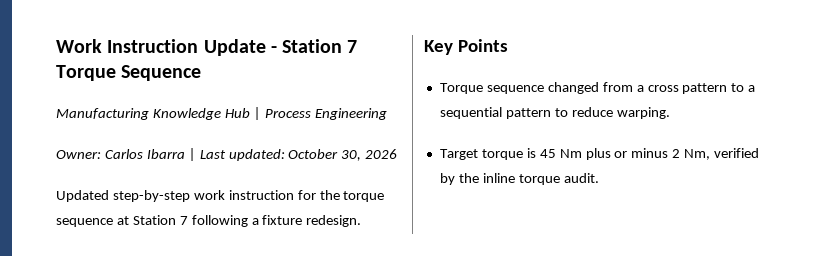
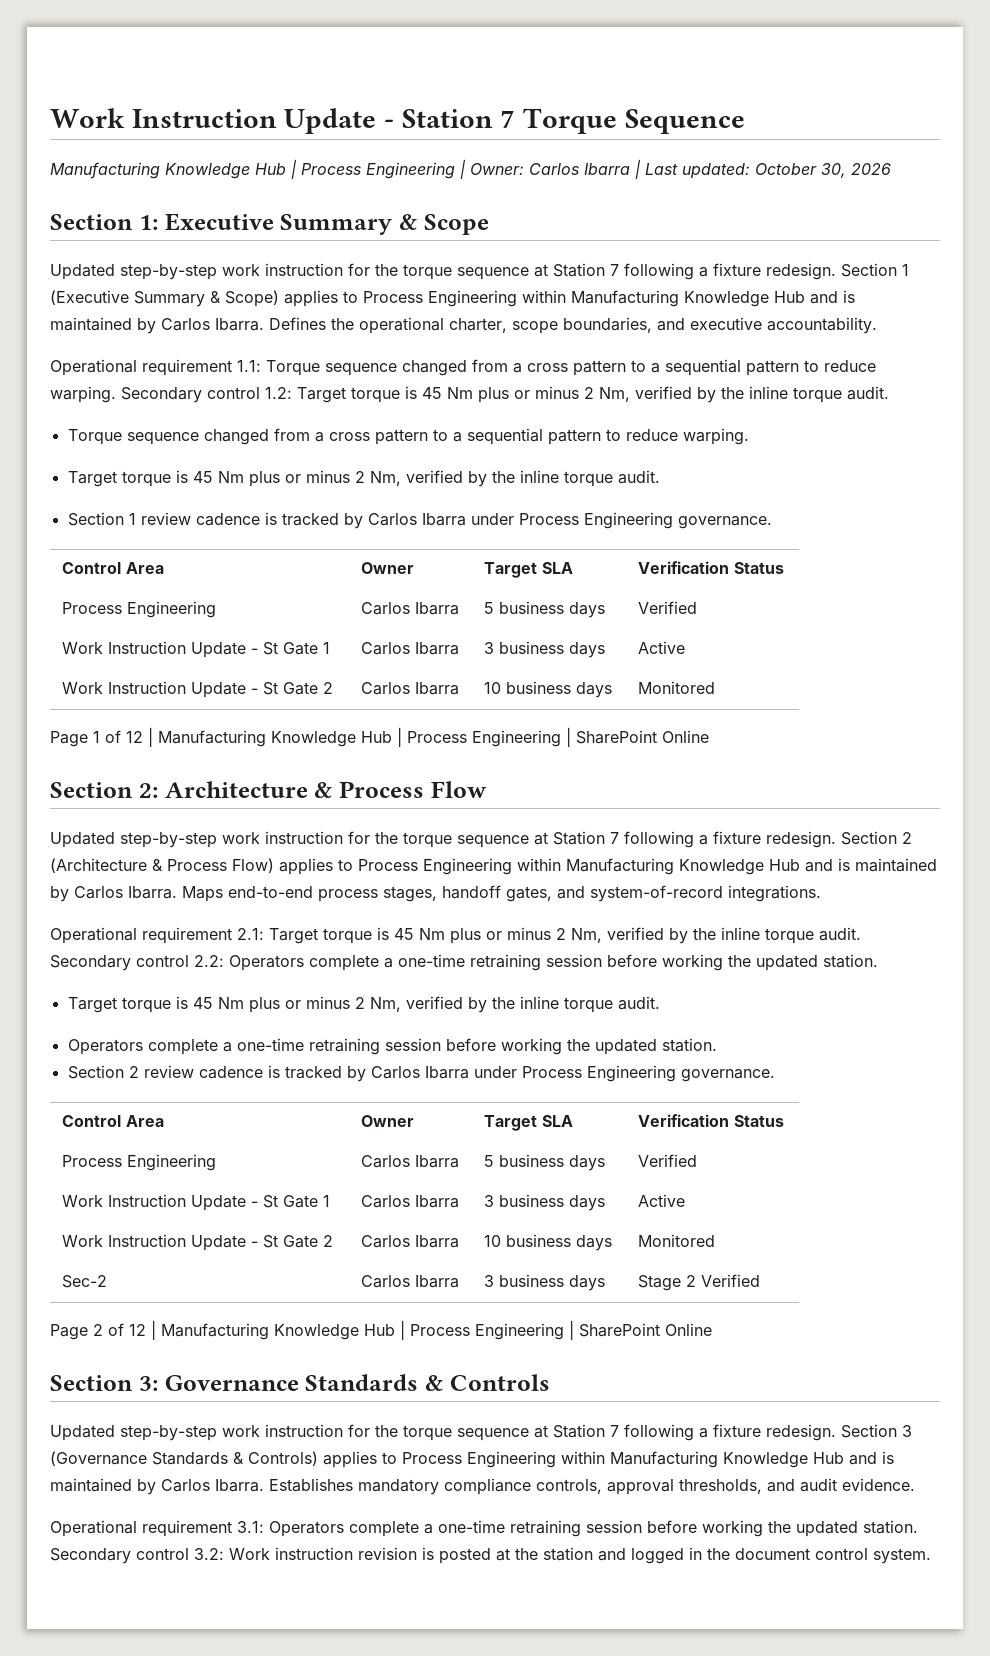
- Manufacturing Knowledge Hub | Process Engineering
- Owner: Carlos Ibarra | Last updated: October 30, 2026
+ Manufacturing Knowledge Hub | Process Engineering | Owner: Carlos Ibarra | Last updated: October 30, 2026
+ Section 1: Executive Summary & Scope
- Updated step-by-step work instruction for the torque sequence at Station 7 following a fixture redesign.
- Key Points
+ Updated step-by-step work instruction for the torque sequence at Station 7 following a fixture redesign. Section 1 (Executive Summary & Scope) applies to Process Engineering within Manufacturing Knowledge Hub and is maintained by Carlos Ibarra. Defines the operational charter, scope boundaries, and executive accountability.
+ Operational requirement 1.1: Torque sequence changed from a cross pattern to a sequential pattern to reduce warping. Secondary control 1.2: Target torque is 45 Nm plus or minus 2 Nm, verified by the inline torque audit.
+ Section 1 review cadence is tracked by Carlos Ibarra under Process Engineering governance.
+ Control Area | Owner | Target SLA | Verification Status
+ Process Engineering | Carlos Ibarra | 5 business days | Verified
+ Work Instruction Update - St Gate 1 | Carlos Ibarra | 3 business days | Active
+ Work Instruction Update - St Gate 2 | Carlos Ibarra | 10 business days | Monitored
+ Page 1 of 12 | Manufacturing Knowledge Hub | Process Engineering | SharePoint Online
+ Section 2: Architecture & Process Flow
+ Updated step-by-step work instruction for the torque sequence at Station 7 following a fixture redesign. Section 2 (Architecture & Process Flow) applies to Process Engineering within Manufacturing Knowledge Hub and is maintained by Carlos Ibarra. Maps end-to-end process stages, handoff gates, and system-of-record integrations.
+ Operational requirement 2.1: Target torque is 45 Nm plus or minus 2 Nm, verified by the inline torque audit. Secondary control 2.2: Operators complete a one-time retraining session before working the updated station.
+ Target torque is 45 Nm plus or minus 2 Nm, verified by the inline torque audit.
+ Operators complete a one-time retraining session before working the updated station.
+ Section 2 review cadence is tracked by Carlos Ibarra under Process Engineering governance.
+ Control Area | Owner | Target SLA | Verification Status
+ Process Engineering | Carlos Ibarra | 5 business days | Verified
+ Work Instruction Update - St Gate 1 | Carlos Ibarra | 3 business days | Active
+ Work Instruction Update - St Gate 2 | Carlos Ibarra | 10 business days | Monitored
+ Sec-2 | Carlos Ibarra | 3 business days | Stage 2 Verified
+ Page 2 of 12 | Manufacturing Knowledge Hub | Process Engineering | SharePoint Online
+ Section 3: Governance Standards & Controls
+ Updated step-by-step work instruction for the torque sequence at Station 7 following a fixture redesign. Section 3 (Governance Standards & Controls) applies to Process Engineering within Manufacturing Knowledge Hub and is maintained by Carlos Ibarra. Establishes mandatory compliance controls, approval thresholds, and audit evidence.
+ Operational requirement 3.1: Operators complete a one-time retraining session before working the updated station. Secondary control 3.2: Work instruction revision is posted at the station and logged in the document control system.

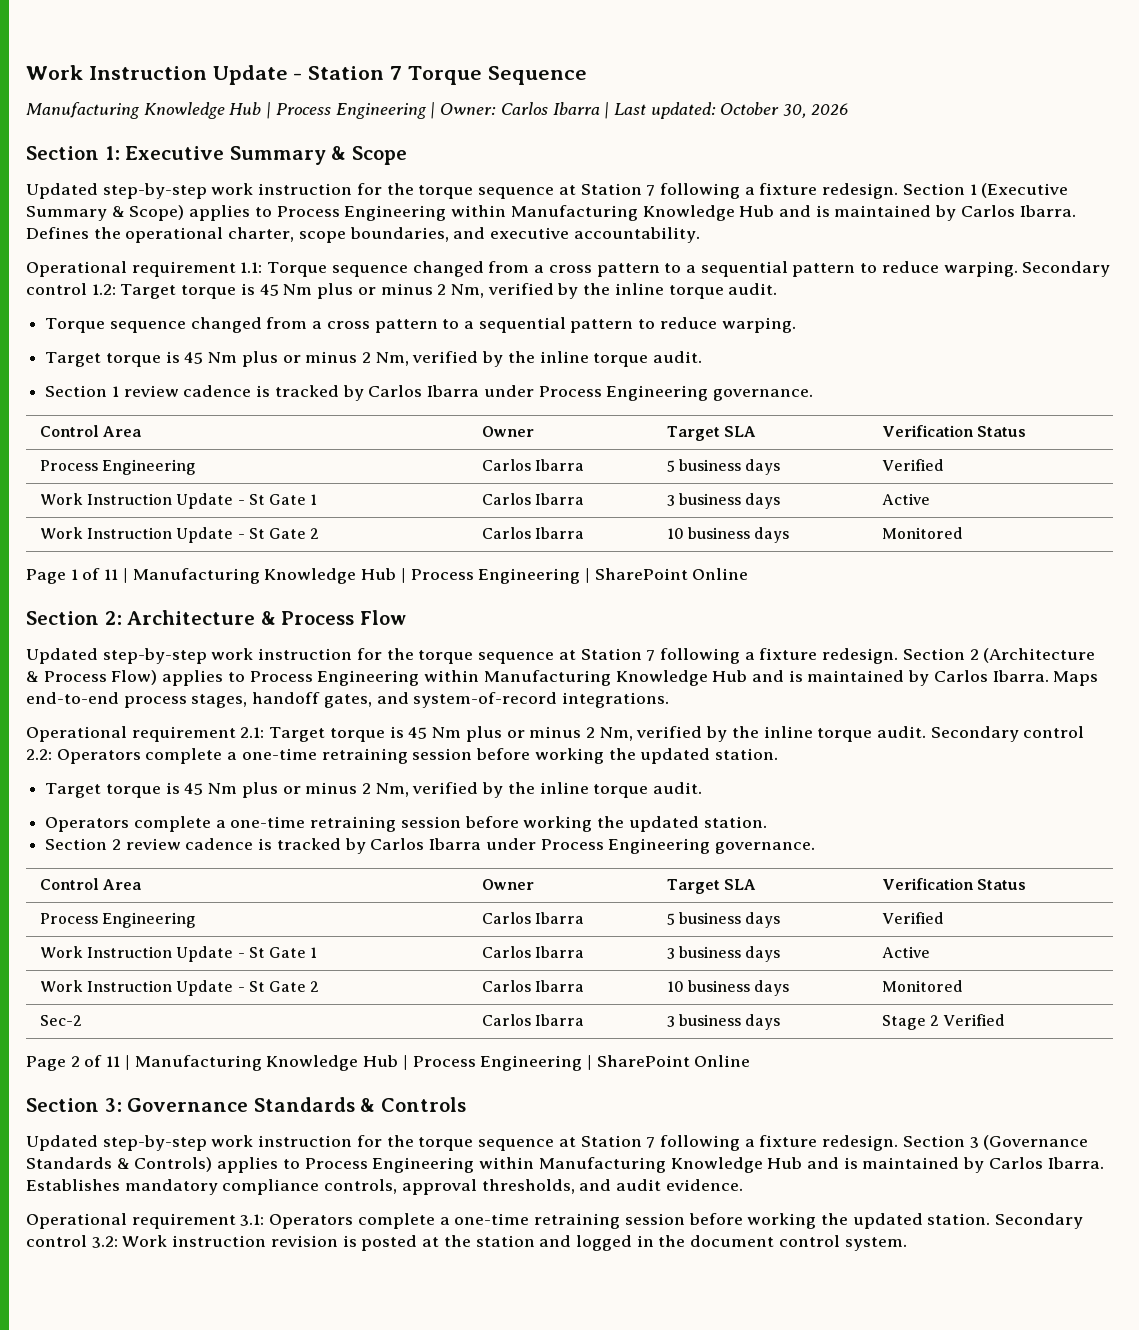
- Page 1 of 12 | Manufacturing Knowledge Hub | Process Engineering | SharePoint Online
+ Page 1 of 11 | Manufacturing Knowledge Hub | Process Engineering | SharePoint Online
- Page 2 of 12 | Manufacturing Knowledge Hub | Process Engineering | SharePoint Online
+ Page 2 of 11 | Manufacturing Knowledge Hub | Process Engineering | SharePoint Online

